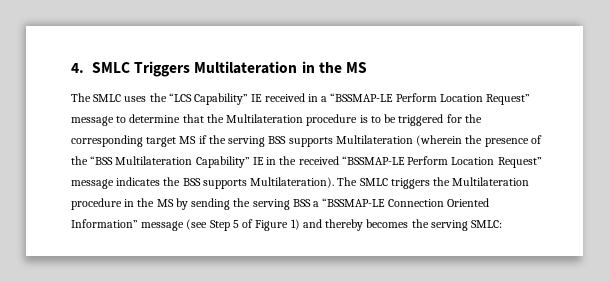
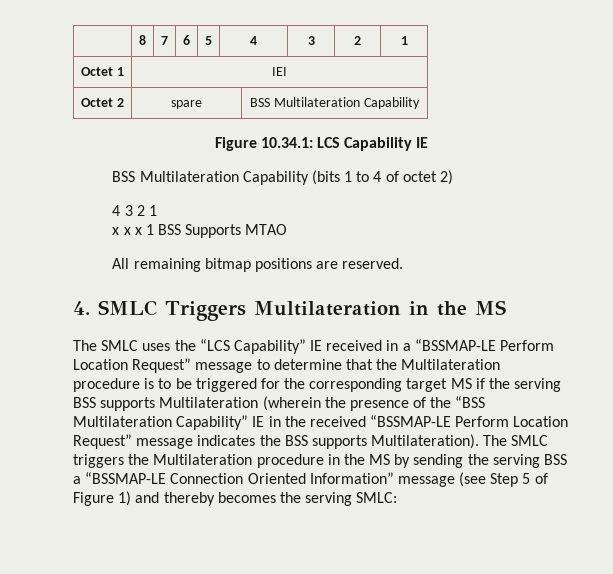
+ | 8 | 7 | 6 | 5 | 4 | 3 | 2 | 1
+ Octet 1 | IEI
+ Octet 2 | spare | BSS Multilateration Capability
+ Figure 10.34.1: LCS Capability IE
+ BSS Multilateration Capability (bits 1 to 4 of octet 2)
+ 4 3 2 1
+ x x x 1 BSS Supports MTAO
+ All remaining bitmap positions are reserved.

